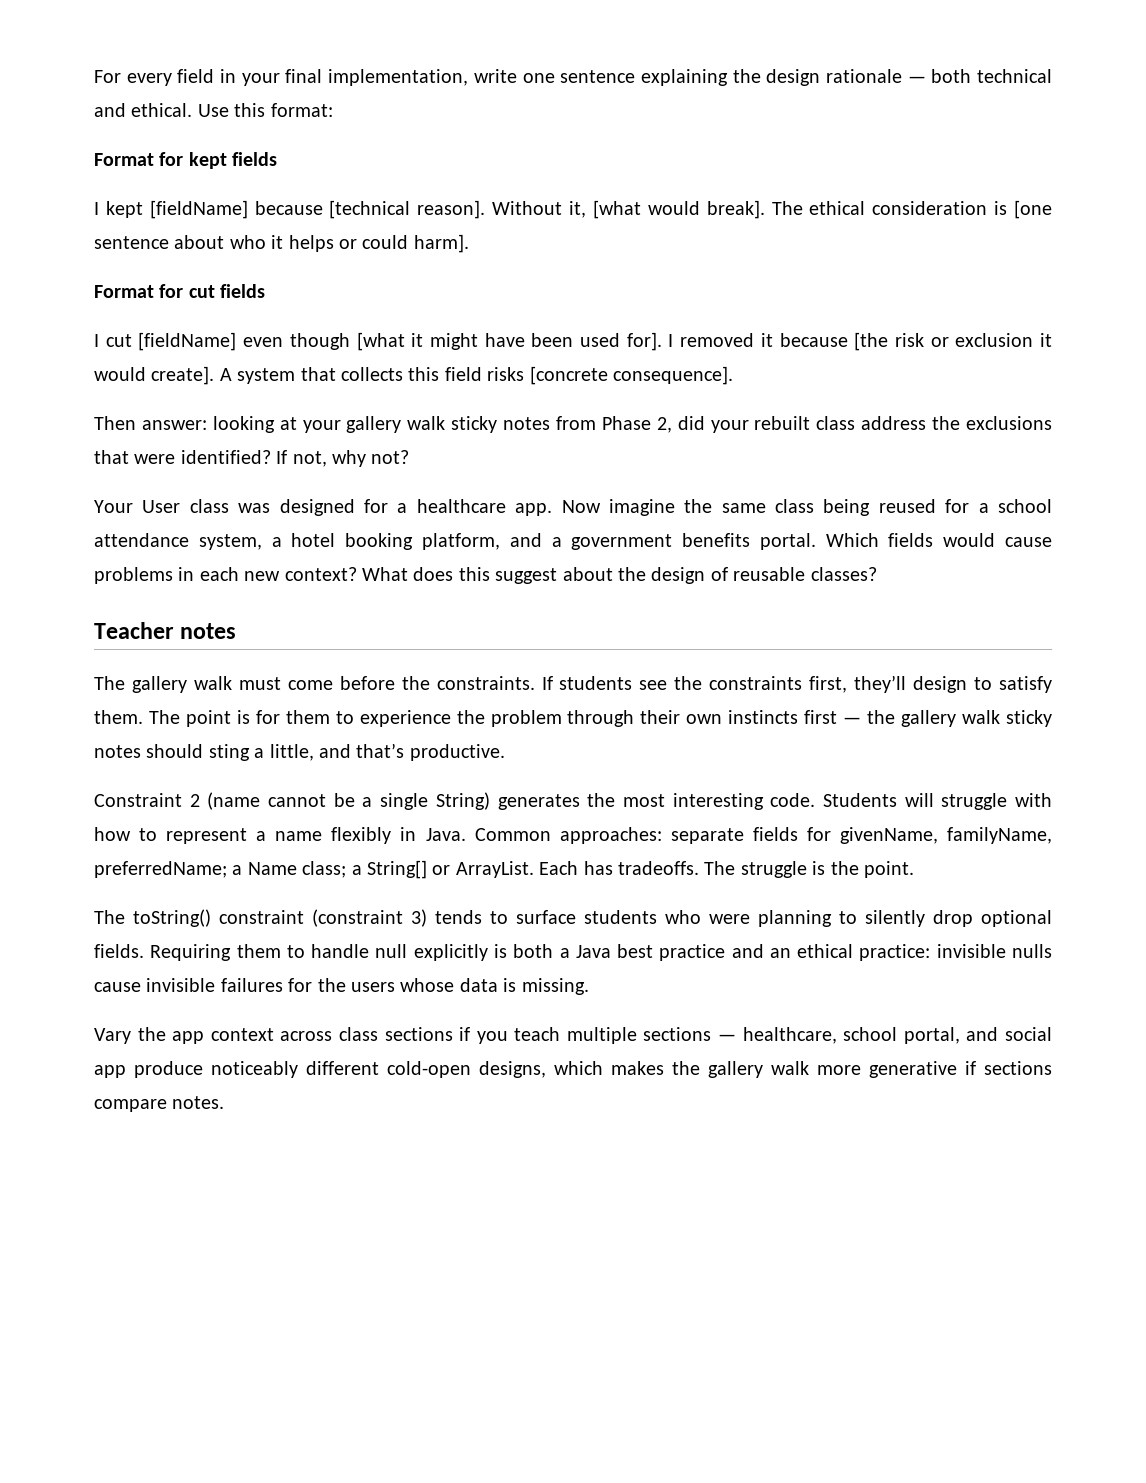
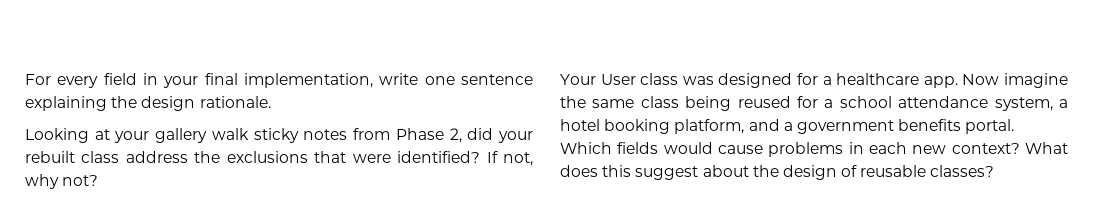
- For every field in your final implementation, write one sentence explaining the design rationale — both technical and ethical. Use this format:
- Format for kept fields
- I kept [fieldName] because [technical reason]. Without it, [what would break]. The ethical consideration is [one sentence about who it helps or could harm].
- Format for cut fields
- I cut [fieldName] even though [what it might have been used for]. I removed it because [the risk or exclusion it would create]. A system that collects this field risks [concrete consequence].
- Then answer: looking at your gallery walk sticky notes from Phase 2, did your rebuilt class address the exclusions that were identified?
+ For every field in your final implementation, write one sentence explaining the design rationale.
+ Looking at your gallery walk sticky notes from Phase 2, did your rebuilt class address the exclusions that were identified?
- Teacher notes
- The gallery walk must come before the constraints. If students see the constraints first, they’ll design to satisfy them. The point is for them to experience the problem through their own instincts first — the gallery walk sticky notes should sting a little, and that’s productive.
- Constraint 2 (name cannot be a single String) generates the most interesting code. Students will struggle with how to represent a name flexibly in Java. Common approaches: separate fields for givenName, familyName, preferredName; a Name class; a String[] or ArrayList. Each has tradeoffs. The struggle is the point.
- The toString() constraint (constraint 3) tends to surface students who were planning to silently drop optional fields. Requiring them to handle null explicitly is both a Java best practice and an ethical practice: invisible nulls cause invisible failures for the users whose data is missing.
- Vary the app context across class sections if you teach multiple sections — healthcare, school portal, and social app produce noticeably different cold-open designs, which makes the gallery walk more generative if sections compare notes.

